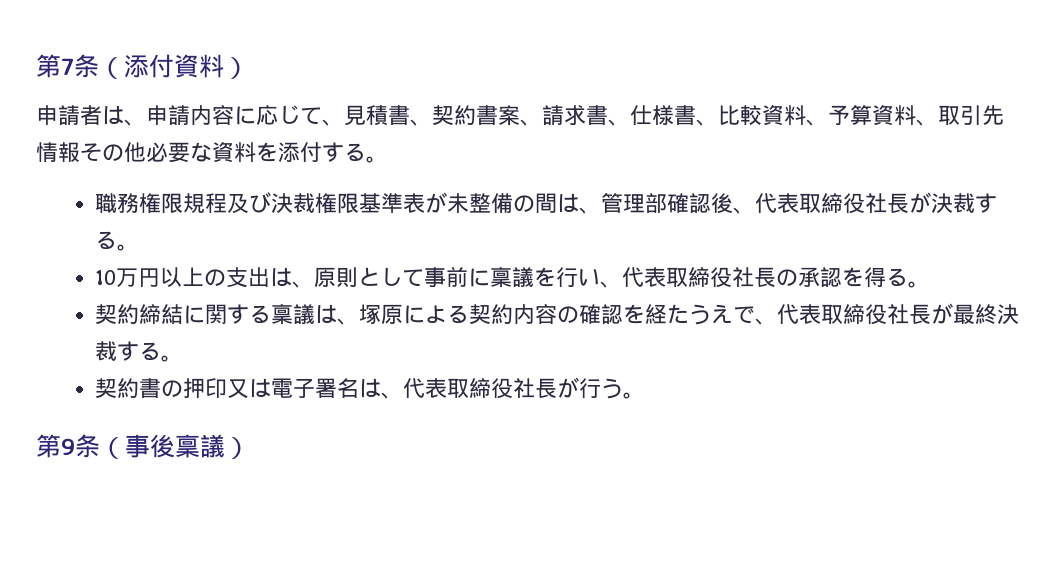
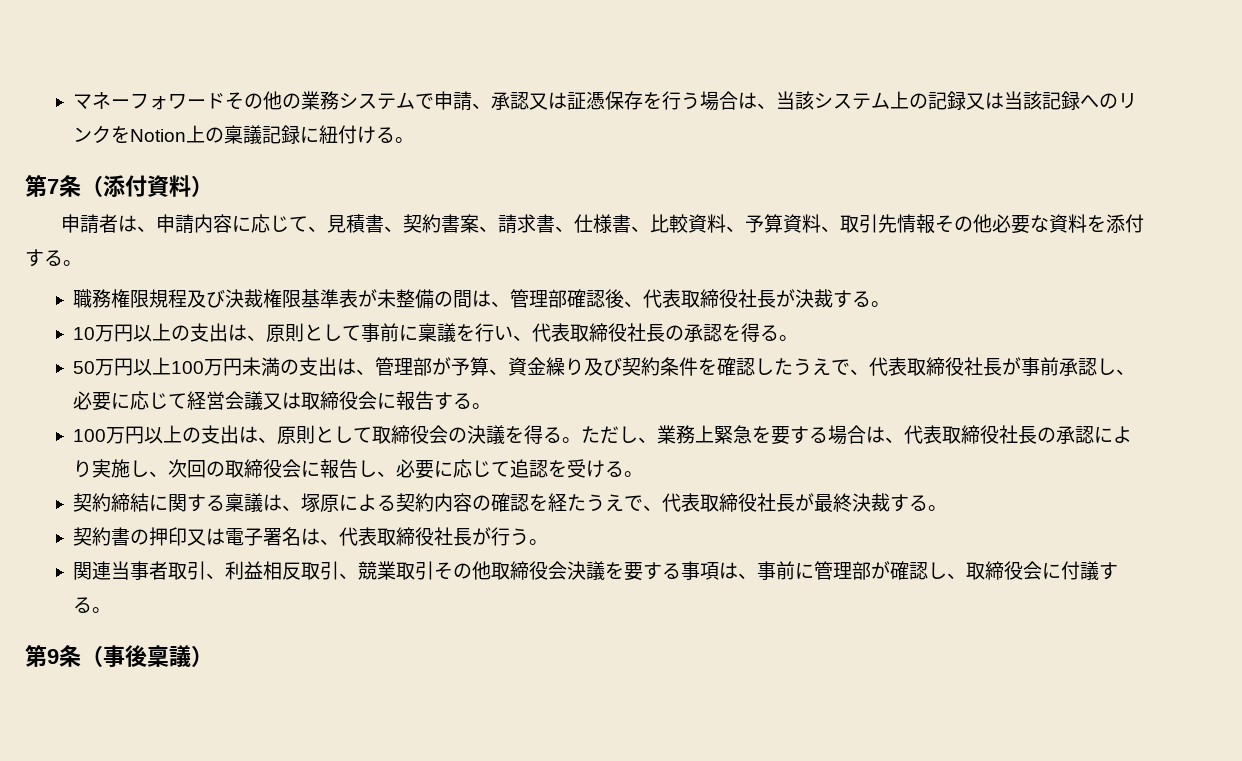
+ マネーフォワードその他の業務システムで申請、承認又は証憑保存を行う場合は、当該システム上の記録又は当該記録へのリンクをNotion上の稟議記録に紐付ける。
+ 50万円以上100万円未満の支出は、管理部が予算、資金繰り及び契約条件を確認したうえで、代表取締役社長が事前承認し、必要に応じて経営会議又は取締役会に報告する。
+ 100万円以上の支出は、原則として取締役会の決議を得る。ただし、業務上緊急を要する場合は、代表取締役社長の承認により実施し、次回の取締役会に報告し、必要に応じて追認を受ける。
+ 関連当事者取引、利益相反取引、競業取引その他取締役会決議を要する事項は、事前に管理部が確認し、取締役会に付議する。

